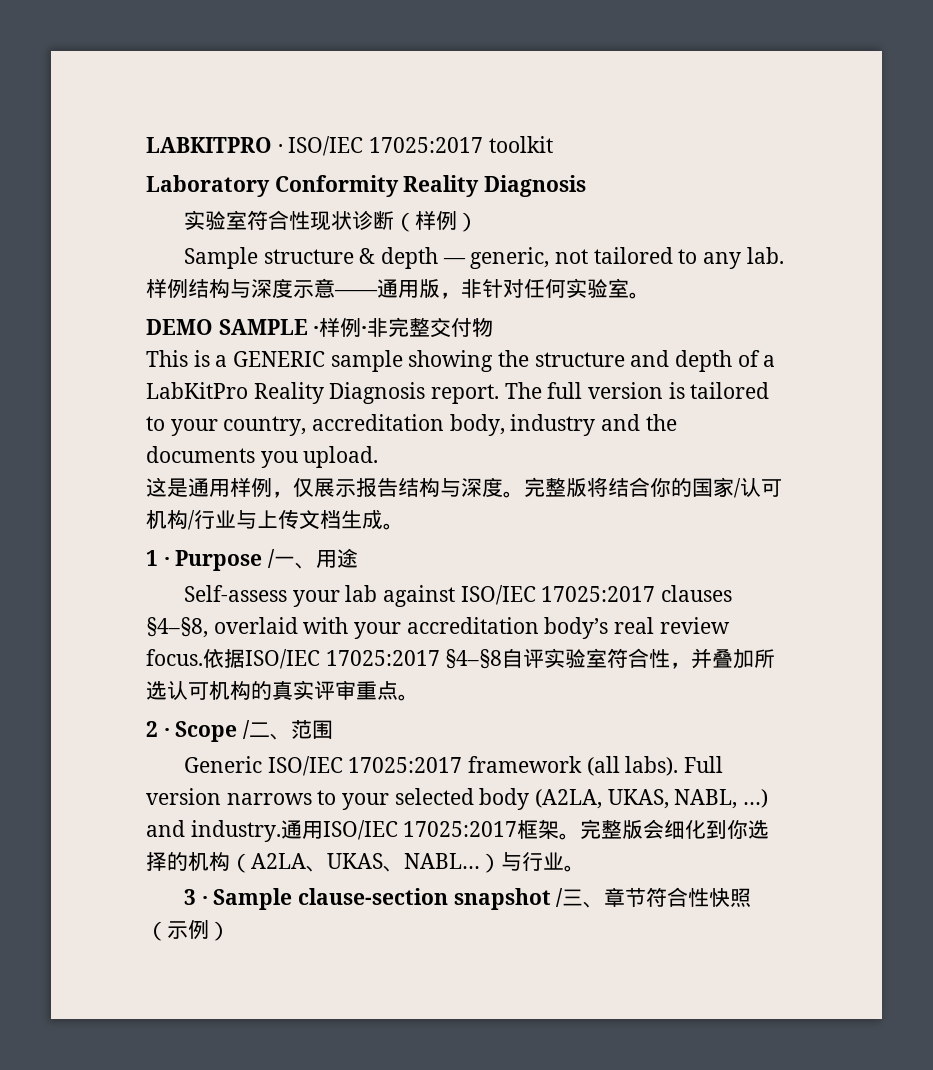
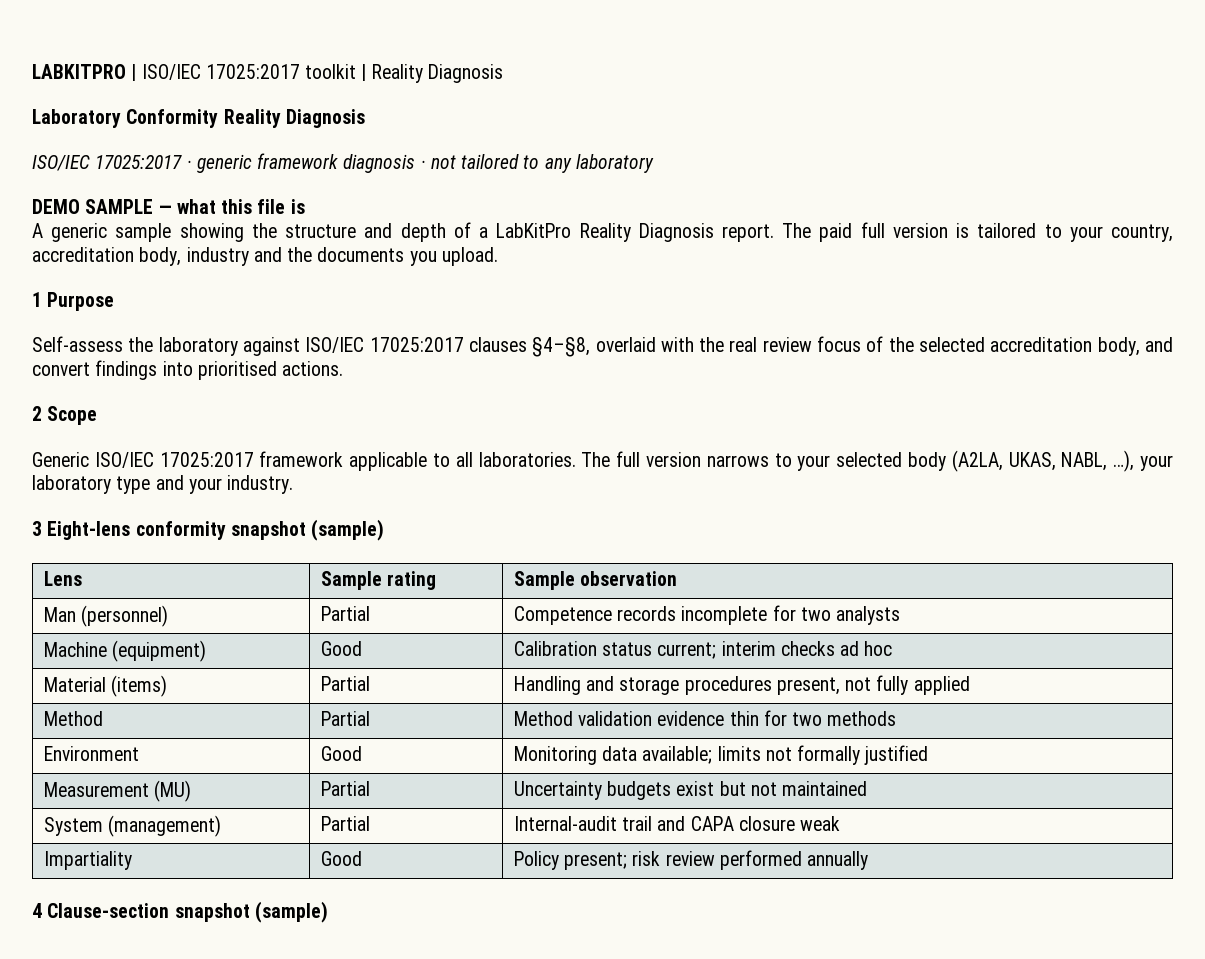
- LABKITPRO · ISO/IEC 17025:2017 toolkit
+ LABKITPRO | ISO/IEC 17025:2017 toolkit | Reality Diagnosis
- 实验室符合性现状诊断（样例）
- Sample structure & depth — generic, not tailored to any lab.样例结构与深度示意——通用版，非针对任何实验室。
- DEMO SAMPLE ·样例·非完整交付物
- This is a GENERIC sample showing the structure and depth of a LabKitPro Reality Diagnosis report.
+ ISO/IEC 17025:2017 · generic framework diagnosis · not tailored to any laboratory
+ DEMO SAMPLE — what this file is
+ A generic sample showing the structure and depth of a LabKitPro Reality Diagnosis report.
- The full version is tailored to your country, accreditation body, industry and the documents you upload.
+ The paid full version is tailored to your country, accreditation body, industry and the documents you upload.
- 这是通用样例，仅展示报告结构与深度。完整版将结合你的国家/认可机构/行业与上传文档生成。
- 1 · Purpose /一、用途
+ 1 Purpose
- Self-assess your lab against ISO/IEC 17025:2017 clauses §4–§8, overlaid with your accreditation body’s real review focus.依据ISO/IEC 17025:2017 §4–§8自评实验室符合性，并叠加所选认可机构的真实评审重点。
+ Self-assess the laboratory against ISO/IEC 17025:2017 clauses §4–§8, overlaid with the real review focus of the selected accreditation body, and convert findings into prioritised actions.
- 2 · Scope /二、范围
+ 2 Scope
- Generic ISO/IEC 17025:2017 framework (all labs). Full version narrows to your selected body (A2LA, UKAS, NABL, …) and industry.通用ISO/IEC 17025:2017框架。完整版会细化到你选择的机构（A2LA、UKAS、NABL…）与行业。
- 3 · Sample clause-section snapshot /三、章节符合性快照（示例）
+ Generic ISO/IEC 17025:2017 framework applicable to all laboratories. The full version narrows to your selected body (A2LA, UKAS, NABL, …), your laboratory type and your industry.
+ 3 Eight-lens conformity snapshot (sample)
+ Lens | Sample rating | Sample observation
+ Man (personnel) | Partial | Competence records incomplete for two analysts
+ Machine (equipment) | Good | Calibration status current; interim checks ad hoc
+ Material (items) | Partial | Handling and storage procedures present, not fully applied
+ Method | Partial | Method validation evidence thin for two methods
+ Environment | Good | Monitoring data available; limits not formally justified
+ Measurement (MU) | Partial | Uncertainty budgets exist but not maintained
+ System (management) | Partial | Internal-audit trail and CAPA closure weak
+ Impartiality | Good | Policy present; risk review performed annually
+ 4 Clause-section snapshot (sample)

